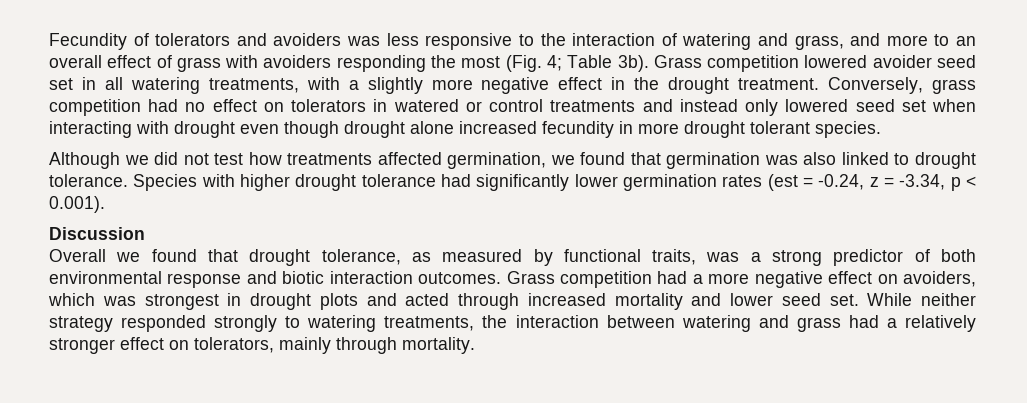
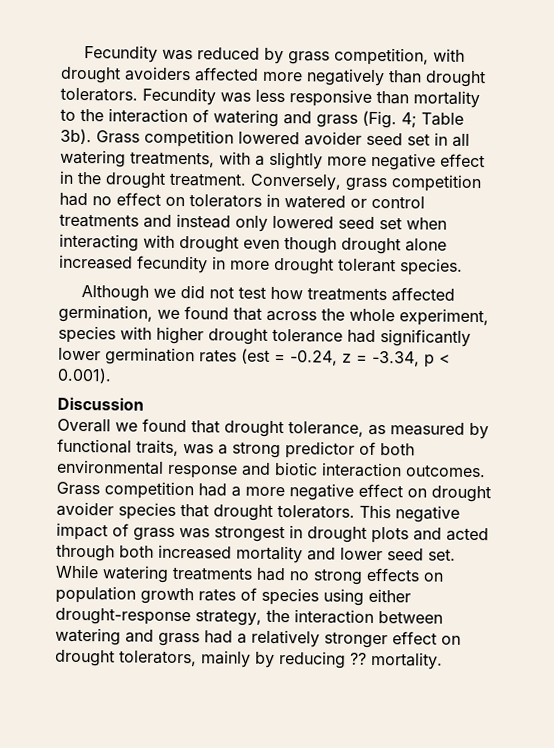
- Fecundity of tolerators and avoiders was less responsive to the interaction of watering and grass, and more to an overall effect of grass with avoiders responding the most (Fig. 4; Table 3b).
+ Fecundity was reduced by grass competition, with drought avoiders affected more negatively than drought tolerators. Fecundity was less responsive than mortality to the interaction of watering and grass (Fig. 4; Table 3b).
- Although we did not test how treatments affected germination, we found that germination was also linked to drought tolerance. Species with higher drought tolerance had significantly lower germination rates (est = -0.24, z = -3.34, p < 0.001).
+ Although we did not test how treatments affected germination, we found that across the whole experiment, species with higher drought tolerance had significantly lower germination rates (est = -0.24, z = -3.34, p < 0.001).
- Grass competition had a more negative effect on avoiders, which was strongest in drought plots and acted through increased mortality and lower seed set.
+ Grass competition had a more negative effect on drought avoider species that drought tolerators. This negative impact of grass was strongest in drought plots and acted through both increased mortality and lower seed set.
- While neither strategy responded strongly to watering treatments, the interaction between watering and grass had a relatively stronger effect on tolerators, mainly through mortality.
+ While watering treatments had no strong effects on population growth rates of species using either drought-response strategy, the interaction between watering and grass had a relatively stronger effect on drought tolerators, mainly by reducing ?? mortality.

